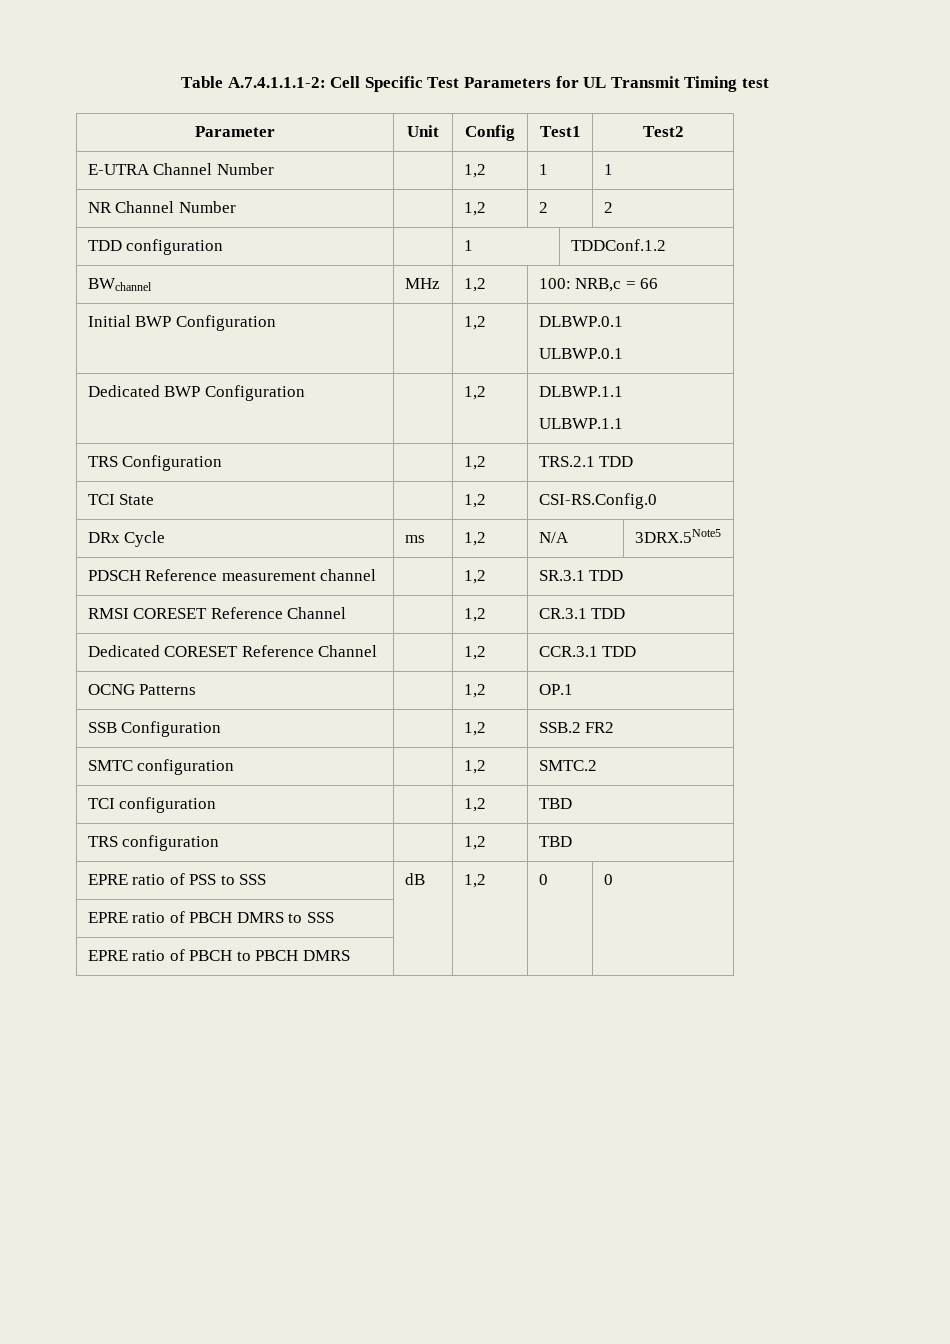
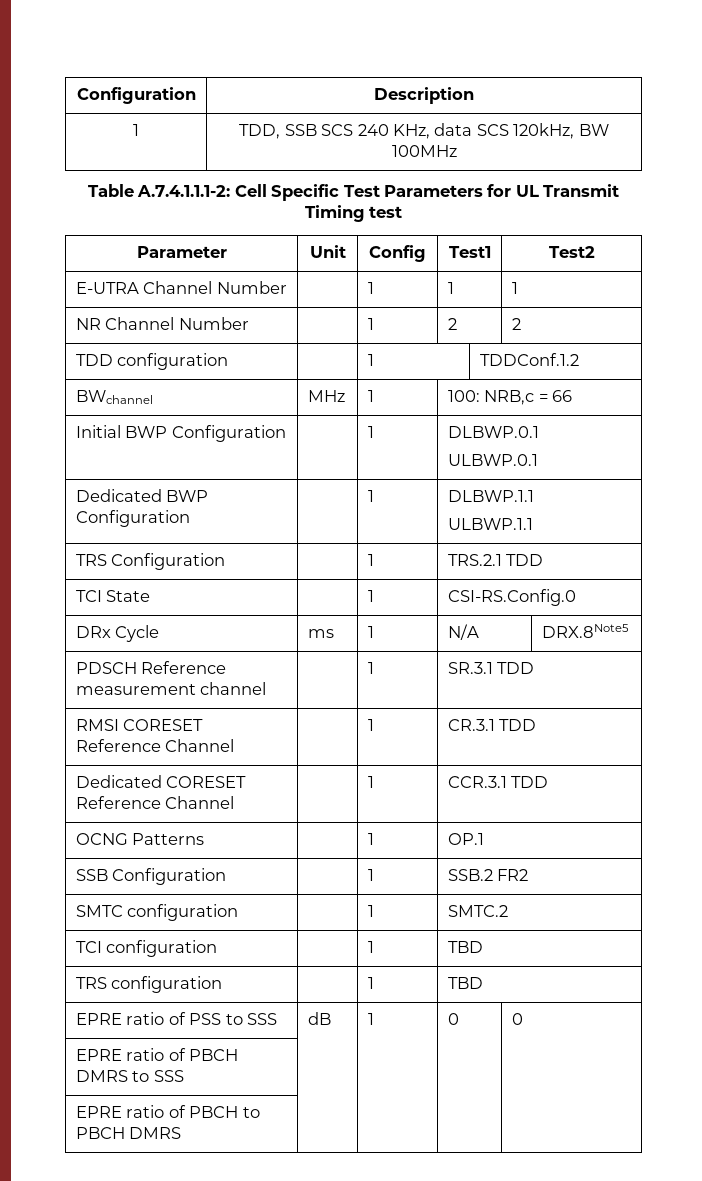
+ Configuration | Description
+ 1 | TDD, SSB SCS 240 KHz, data SCS 120kHz, BW 100MHz
- E-UTRA Channel Number | | 1,2 | 1 | 1
+ E-UTRA Channel Number | | 1 | 1 | 1
- NR Channel Number | | 1,2 | 2 | 2
+ NR Channel Number | | 1 | 2 | 2
- BWchannel | MHz | 1,2 | 100: NRB,c = 66
+ BWchannel | MHz | 1 | 100: NRB,c = 66
- Initial BWP Configuration | | 1,2 | DLBWP.0.1
+ Initial BWP Configuration | | 1 | DLBWP.0.1
- Dedicated BWP Configuration | | 1,2 | DLBWP.1.1
+ Dedicated BWP Configuration | | 1 | DLBWP.1.1
- TRS Configuration | | 1,2 | TRS.2.1 TDD
+ TRS Configuration | | 1 | TRS.2.1 TDD
- TCI State | | 1,2 | CSI-RS.Config.0
+ TCI State | | 1 | CSI-RS.Config.0
- DRx Cycle | ms | 1,2 | N/A | 3DRX.5Note5
+ DRx Cycle | ms | 1 | N/A | DRX.8Note5
- PDSCH Reference measurement channel | | 1,2 | SR.3.1 TDD
+ PDSCH Reference measurement channel | | 1 | SR.3.1 TDD
- RMSI CORESET Reference Channel | | 1,2 | CR.3.1 TDD
+ RMSI CORESET Reference Channel | | 1 | CR.3.1 TDD
- Dedicated CORESET Reference Channel | | 1,2 | CCR.3.1 TDD
+ Dedicated CORESET Reference Channel | | 1 | CCR.3.1 TDD
- OCNG Patterns | | 1,2 | OP.1
+ OCNG Patterns | | 1 | OP.1
- SSB Configuration | | 1,2 | SSB.2 FR2
+ SSB Configuration | | 1 | SSB.2 FR2
- SMTC configuration | | 1,2 | SMTC.2
+ SMTC configuration | | 1 | SMTC.2
- TCI configuration | | 1,2 | TBD
+ TCI configuration | | 1 | TBD
- TRS configuration | | 1,2 | TBD
+ TRS configuration | | 1 | TBD
- EPRE ratio of PSS to SSS | dB | 1,2 | 0 | 0
+ EPRE ratio of PSS to SSS | dB | 1 | 0 | 0

